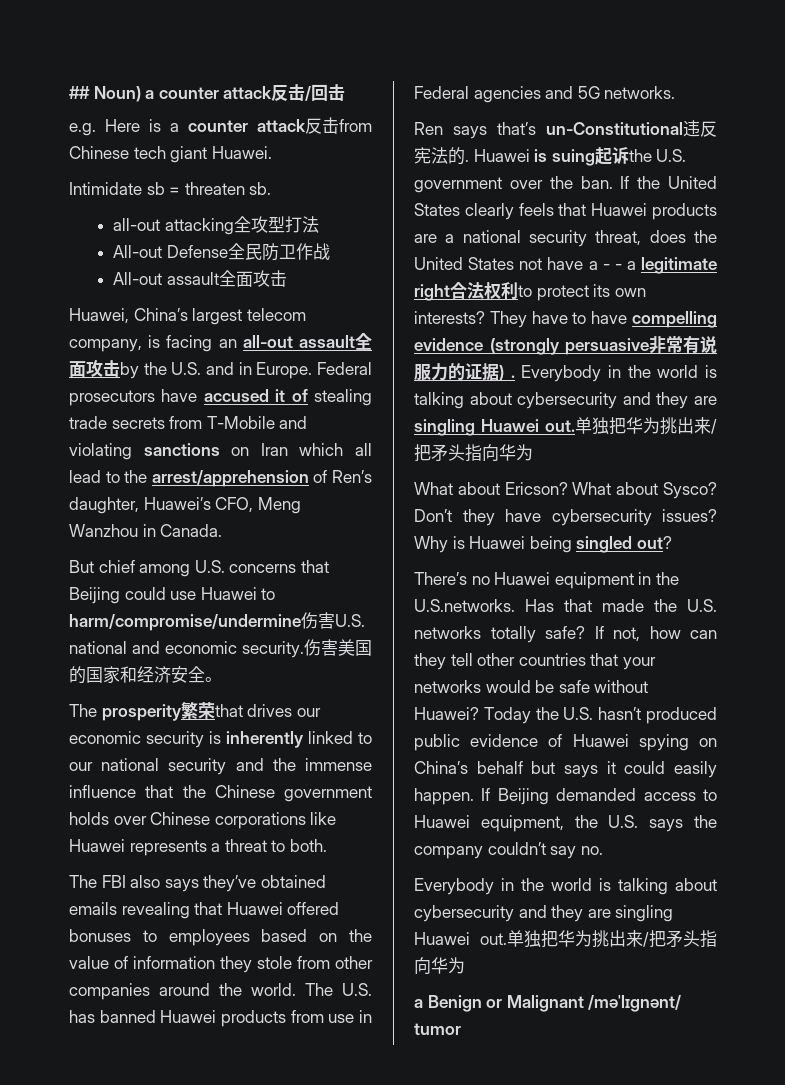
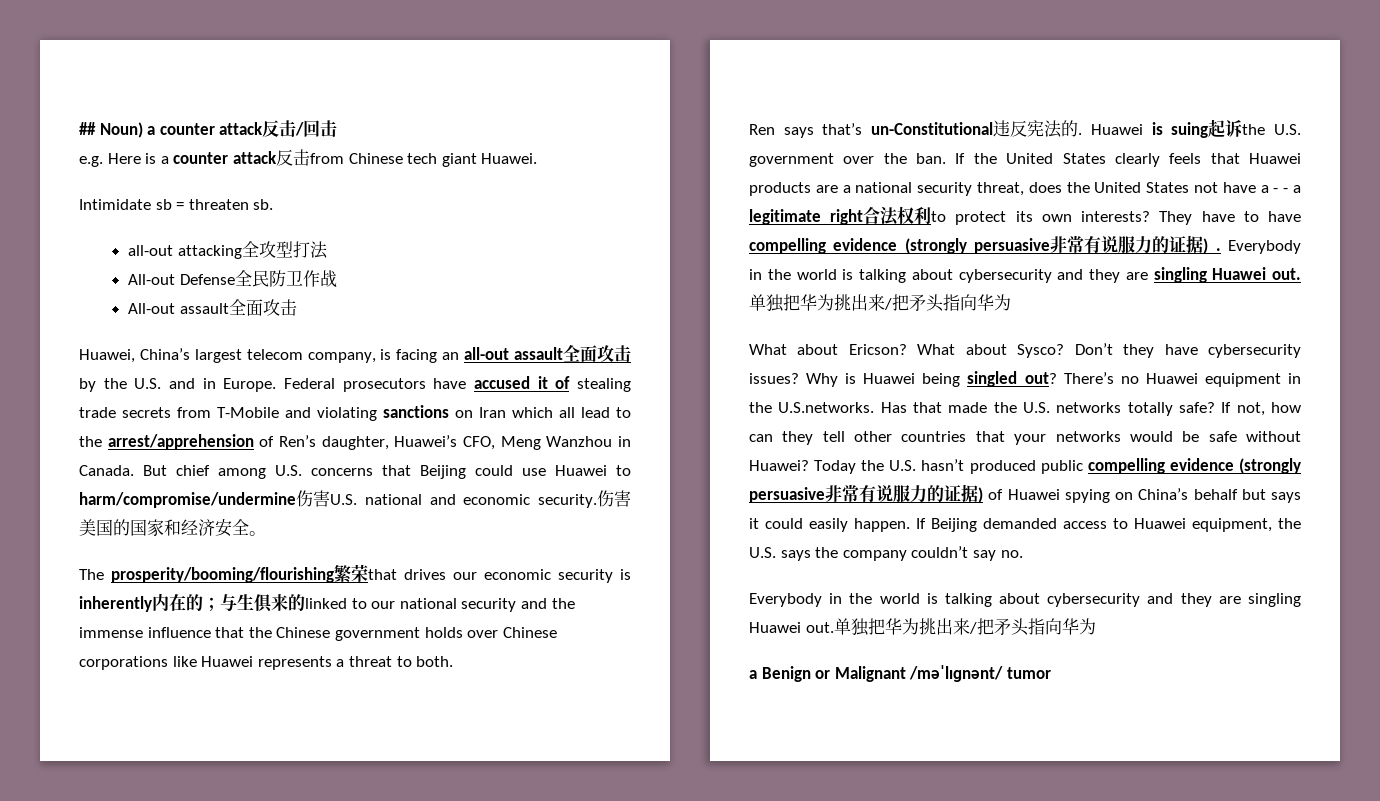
- Federal prosecutors have accused it of stealing trade secrets from T-Mobile and violating sanctions on Iran which all lead to the arrest/apprehension of Ren’s daughter, Huawei’s CFO, Meng Wanzhou in Canada.
- But chief among U.S. concerns that Beijing could use Huawei to harm/compromise/undermine伤害U.S. national and economic security.
+ Federal prosecutors have accused it of stealing trade secrets from T-Mobile and violating sanctions on Iran which all lead to the arrest/apprehension of Ren’s daughter, Huawei’s CFO, Meng Wanzhou in Canada. But chief among U.S. concerns that Beijing could use Huawei to harm/compromise/undermine伤害U.S. national and economic security.
- The prosperity繁荣that drives our economic security is inherently linked to our national security and the immense influence that the Chinese government holds over Chinese corporations like Huawei represents a threat to both.
+ The prosperity/booming/flourishing繁荣that drives our economic security is inherently内在的；与生俱来的linked to our national security and the immense influence that the Chinese government holds over Chinese corporations like Huawei represents a threat to both.
- The FBI also says they’ve obtained emails revealing that Huawei offered bonuses to employees based on the value of information they stole from other companies around the world. The U.S. has banned Huawei products from use in Federal agencies and 5G networks.
- Why is Huawei being singled out?
- There’s no Huawei equipment in the U.S.networks. Has that made the U.S. networks totally safe?
+ Why is Huawei being singled out? There’s no Huawei equipment in the U.S.networks. Has that made the U.S. networks totally safe?
- Today the U.S. hasn’t produced public evidence of Huawei spying on China’s behalf but says it could easily happen.
+ Today the U.S. hasn’t produced public compelling evidence (strongly persuasive非常有说服力的证据) of Huawei spying on China’s behalf but says it could easily happen.

